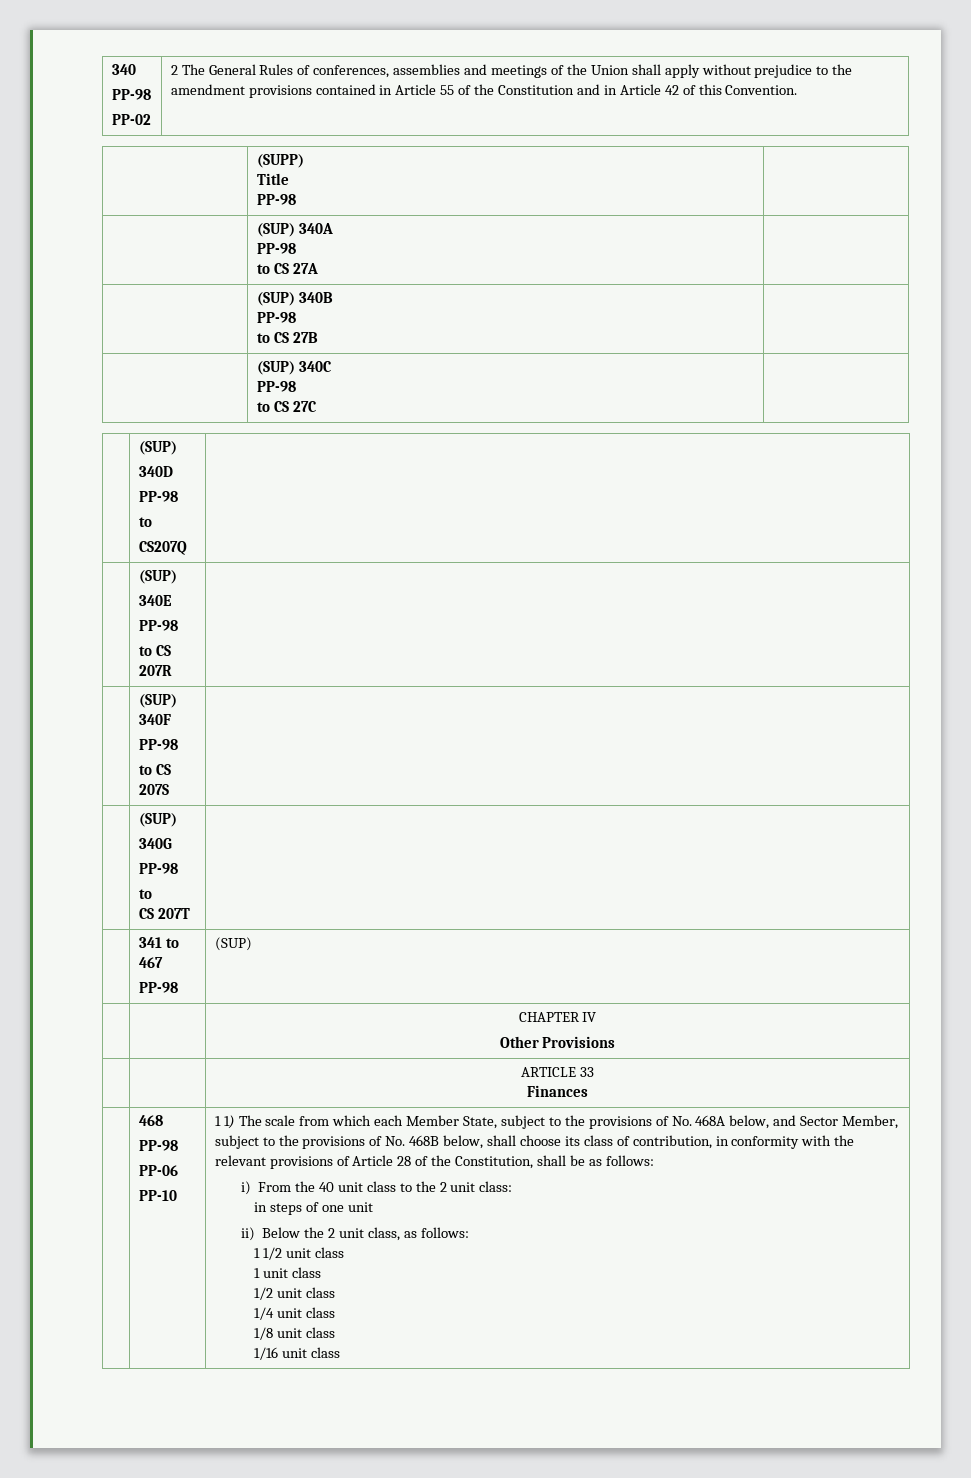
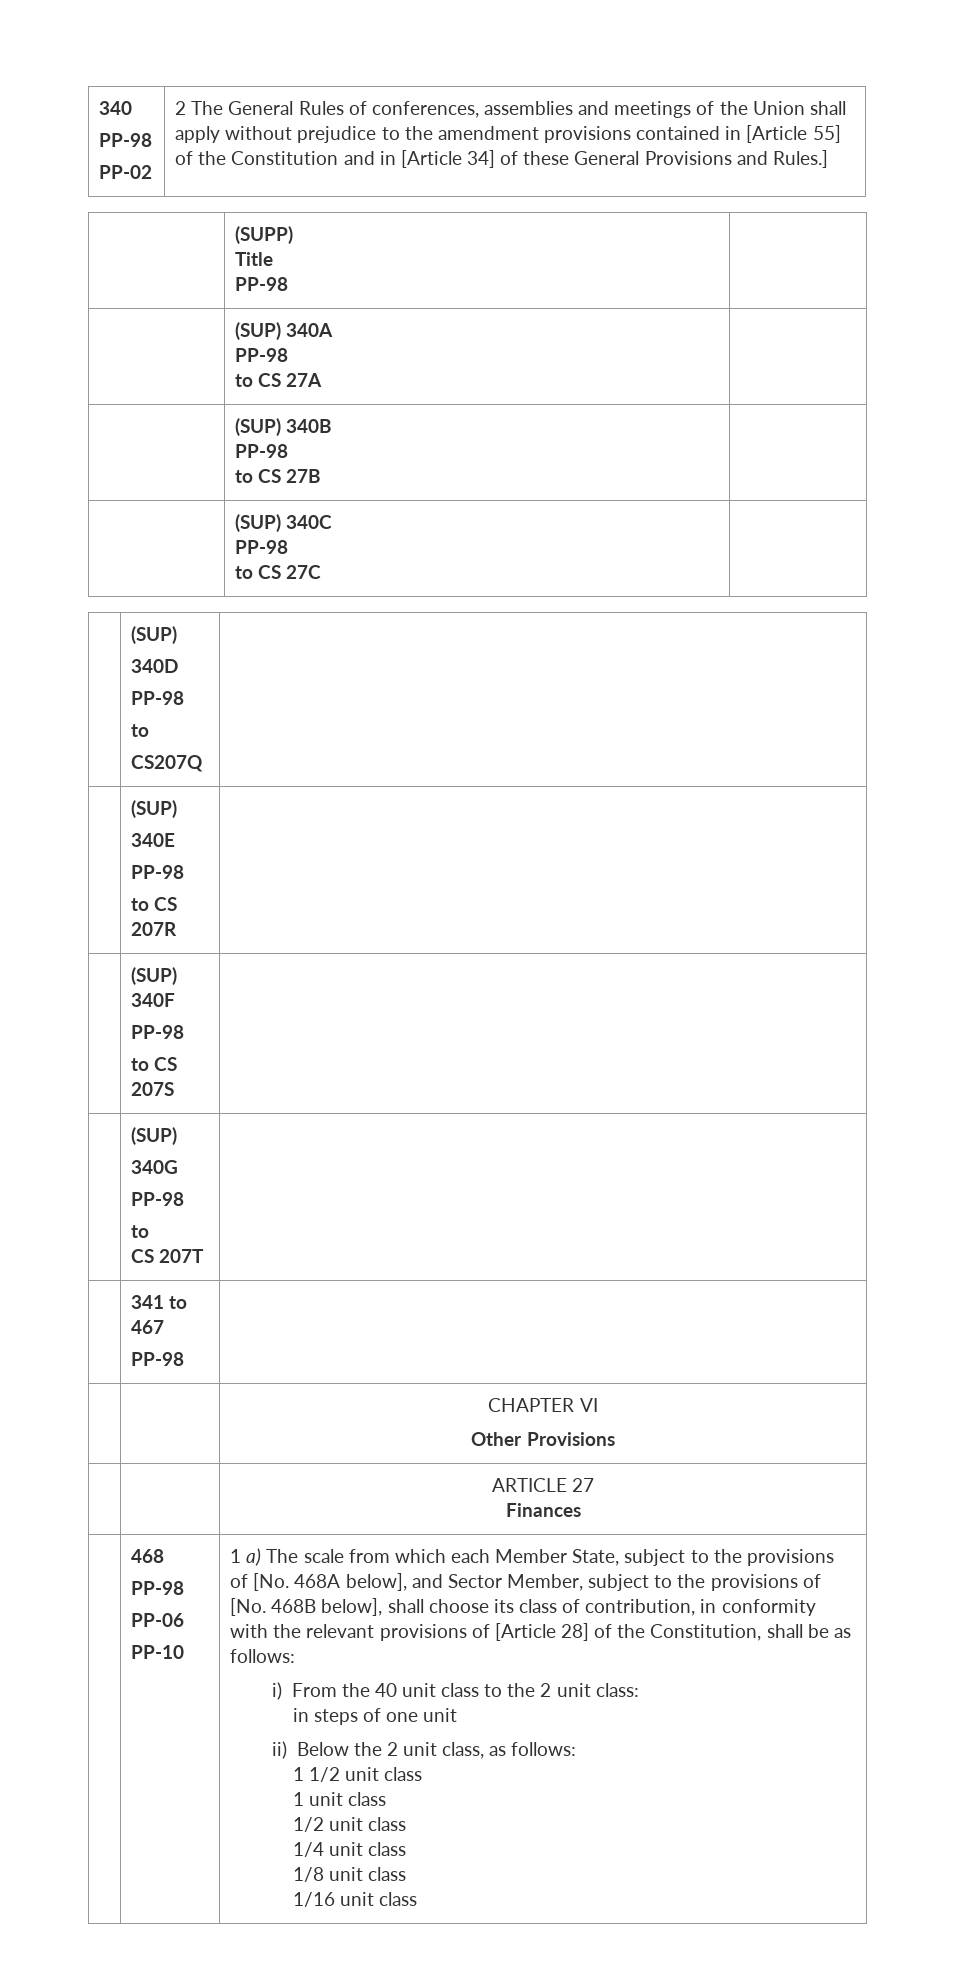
  340
  PP-98
- PP-02 | 2 The General Rules of conferences, assemblies and meetings of the Union shall apply without prejudice to the amendment provisions contained in Article 55 of the Constitution and in Article 42 of this Convention.
+ PP-02 | 2 The General Rules of conferences, assemblies and meetings of the Union shall apply without prejudice to the amendment provisions contained in [Article 55] of the Constitution and in [Article 34] of these General Provisions and Rules.]
  | 341 to 467
- PP-98 | (SUP)
+ PP-98 |
- | | CHAPTER IV
+ | | CHAPTER VI
- | | ARTICLE 33
+ | | ARTICLE 27
- 1 1) The scale from which each Member State, subject to the provisions of No. 468A below, and Sector Member, subject to the provisions of No. 468B below, shall choose its class of contribution, in conformity with the relevant provisions of Article 28 of the Constitution, shall be as follows:
+ 1 a) The scale from which each Member State, subject to the provisions of [No. 468A below], and Sector Member, subject to the provisions of [No. 468B below], shall choose its class of contribution, in conformity with the relevant provisions of [Article 28] of the Constitution, shall be as follows:

